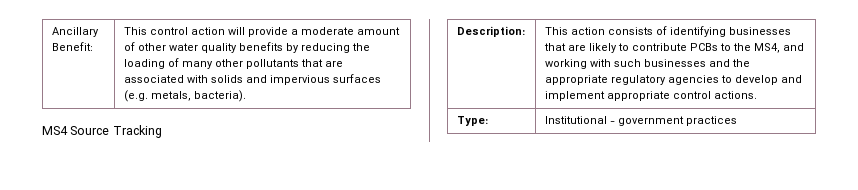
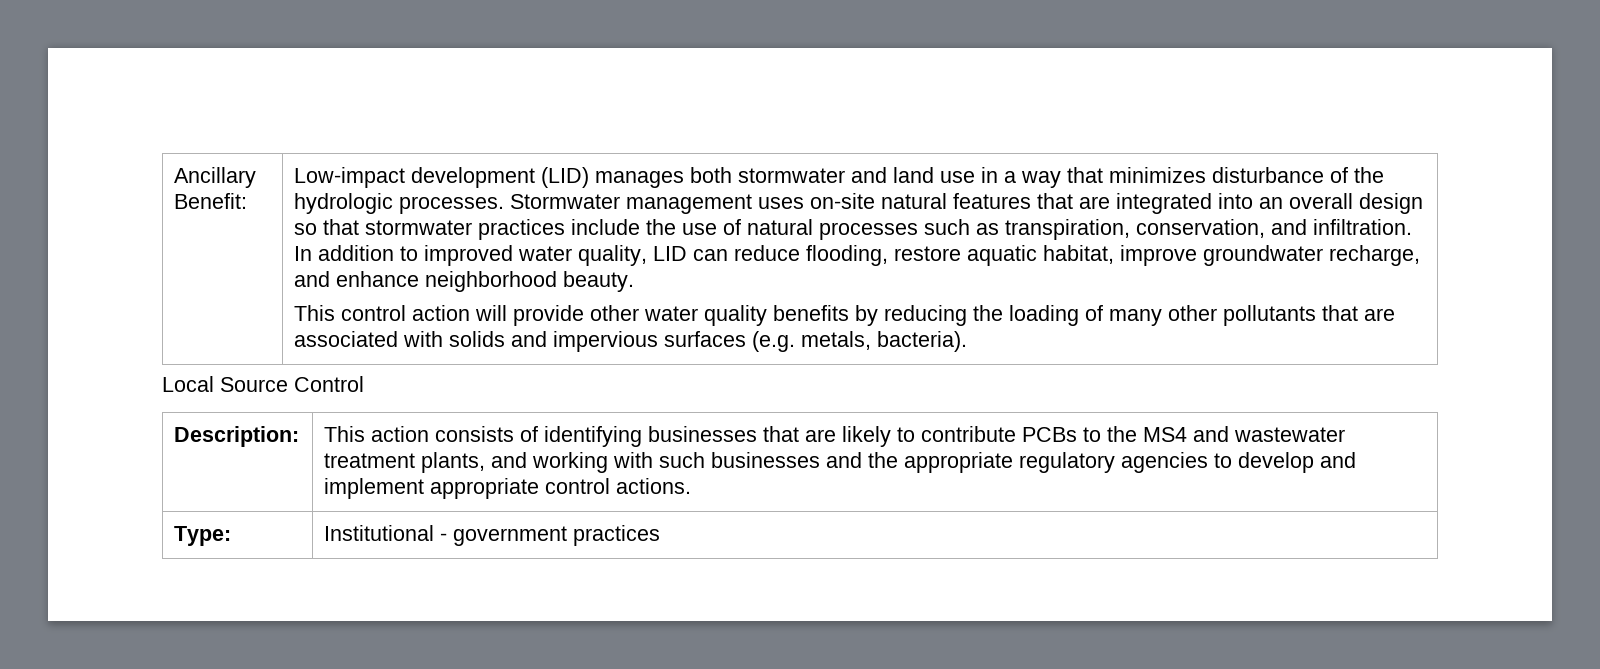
+ Low-impact development (LID) manages both stormwater and land use in a way that minimizes disturbance of the hydrologic processes. Stormwater management uses on-site natural features that are integrated into an overall design so that stormwater practices include the use of natural processes such as transpiration, conservation, and infiltration. In addition to improved water quality, LID can reduce flooding, restore aquatic habitat, improve groundwater recharge, and enhance neighborhood beauty.
- This control action will provide a moderate amount of other water quality benefits by reducing the loading of many other pollutants that are associated with solids and impervious surfaces (e.g. metals, bacteria).
+ This control action will provide other water quality benefits by reducing the loading of many other pollutants that are associated with solids and impervious surfaces (e.g. metals, bacteria).
- MS4 Source Tracking
+ Local Source Control
- Description: | This action consists of identifying businesses that are likely to contribute PCBs to the MS4, and working with such businesses and the appropriate regulatory agencies to develop and implement appropriate control actions.
+ Description: | This action consists of identifying businesses that are likely to contribute PCBs to the MS4 and wastewater treatment plants, and working with such businesses and the appropriate regulatory agencies to develop and implement appropriate control actions.

